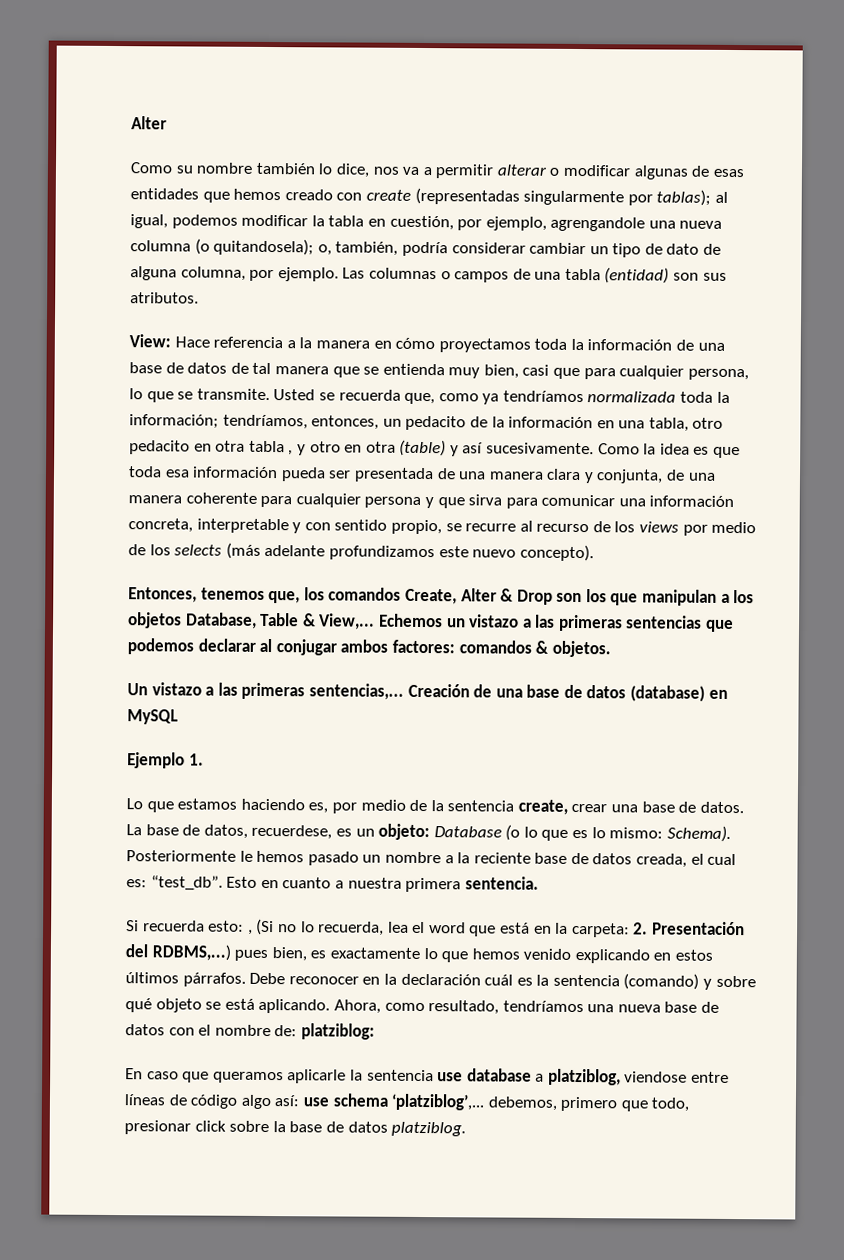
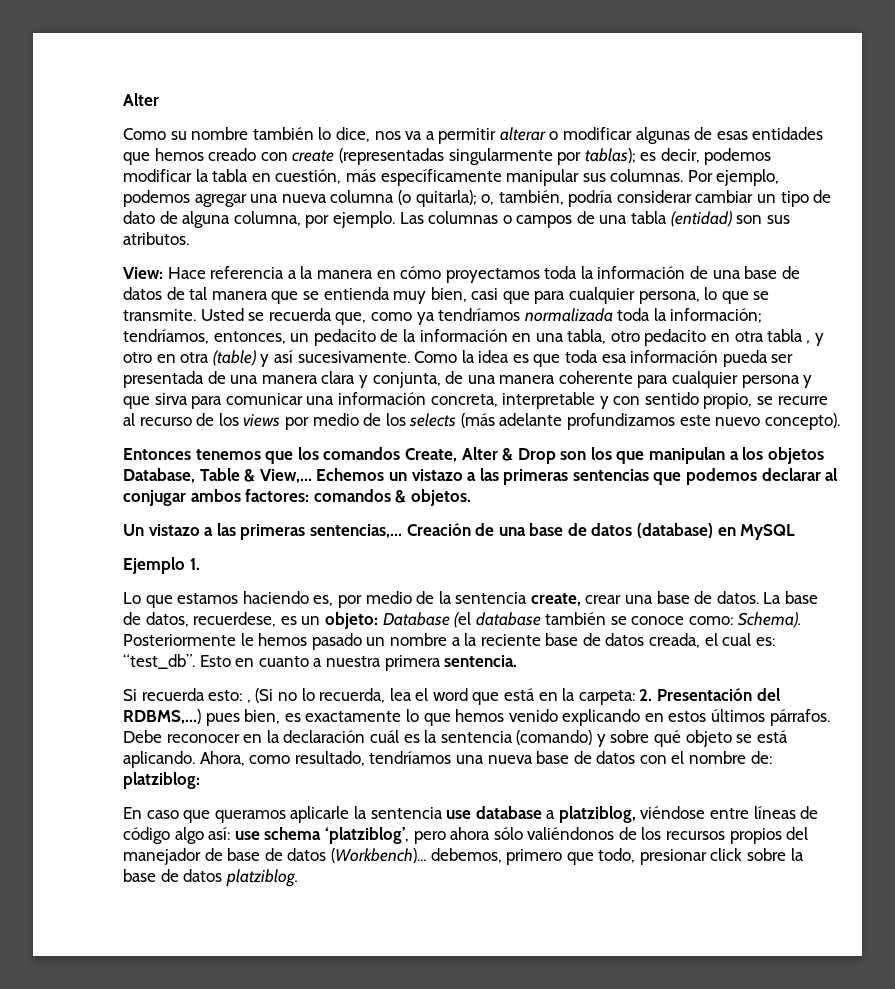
- Como su nombre también lo dice, nos va a permitir alterar o modificar algunas de esas entidades que hemos creado con create (representadas singularmente por tablas); al igual, podemos modificar la tabla en cuestión, por ejemplo, agrengandole una nueva columna (o quitandosela); o, también, podría considerar cambiar un tipo de dato de alguna columna, por ejemplo.
+ Como su nombre también lo dice, nos va a permitir alterar o modificar algunas de esas entidades que hemos creado con create (representadas singularmente por tablas); es decir, podemos modificar la tabla en cuestión, más específicamente manipular sus columnas. Por ejemplo, podemos agregar una nueva columna (o quitarla); o, también, podría considerar cambiar un tipo de dato de alguna columna, por ejemplo.
- Entonces, tenemos que, los comandos Create, Alter & Drop son los que manipulan a los objetos Database, Table & View,...
+ Entonces tenemos que los comandos Create, Alter & Drop son los que manipulan a los objetos Database, Table & View,...
- La base de datos, recuerdese, es un objeto: Database (o lo que es lo mismo: Schema).
+ La base de datos, recuerdese, es un objeto: Database (el database también se conoce como: Schema).
- En caso que queramos aplicarle la sentencia use database a platziblog, viendose entre líneas de código algo así: use schema ‘platziblog’,... debemos, primero que todo, presionar click sobre la base de datos platziblog.
+ En caso que queramos aplicarle la sentencia use database a platziblog, viéndose entre líneas de código algo así: use schema ‘platziblog’, pero ahora sólo valiéndonos de los recursos propios del manejador de base de datos (Workbench)... debemos, primero que todo, presionar click sobre la base de datos platziblog.

